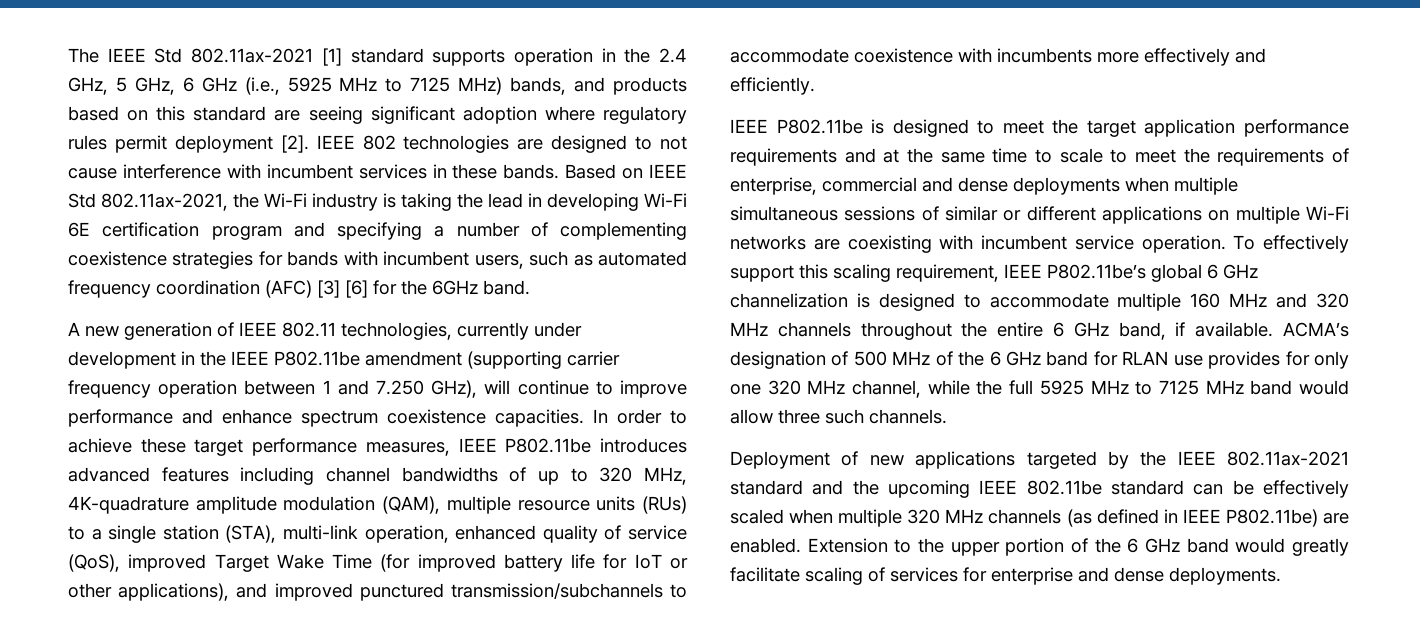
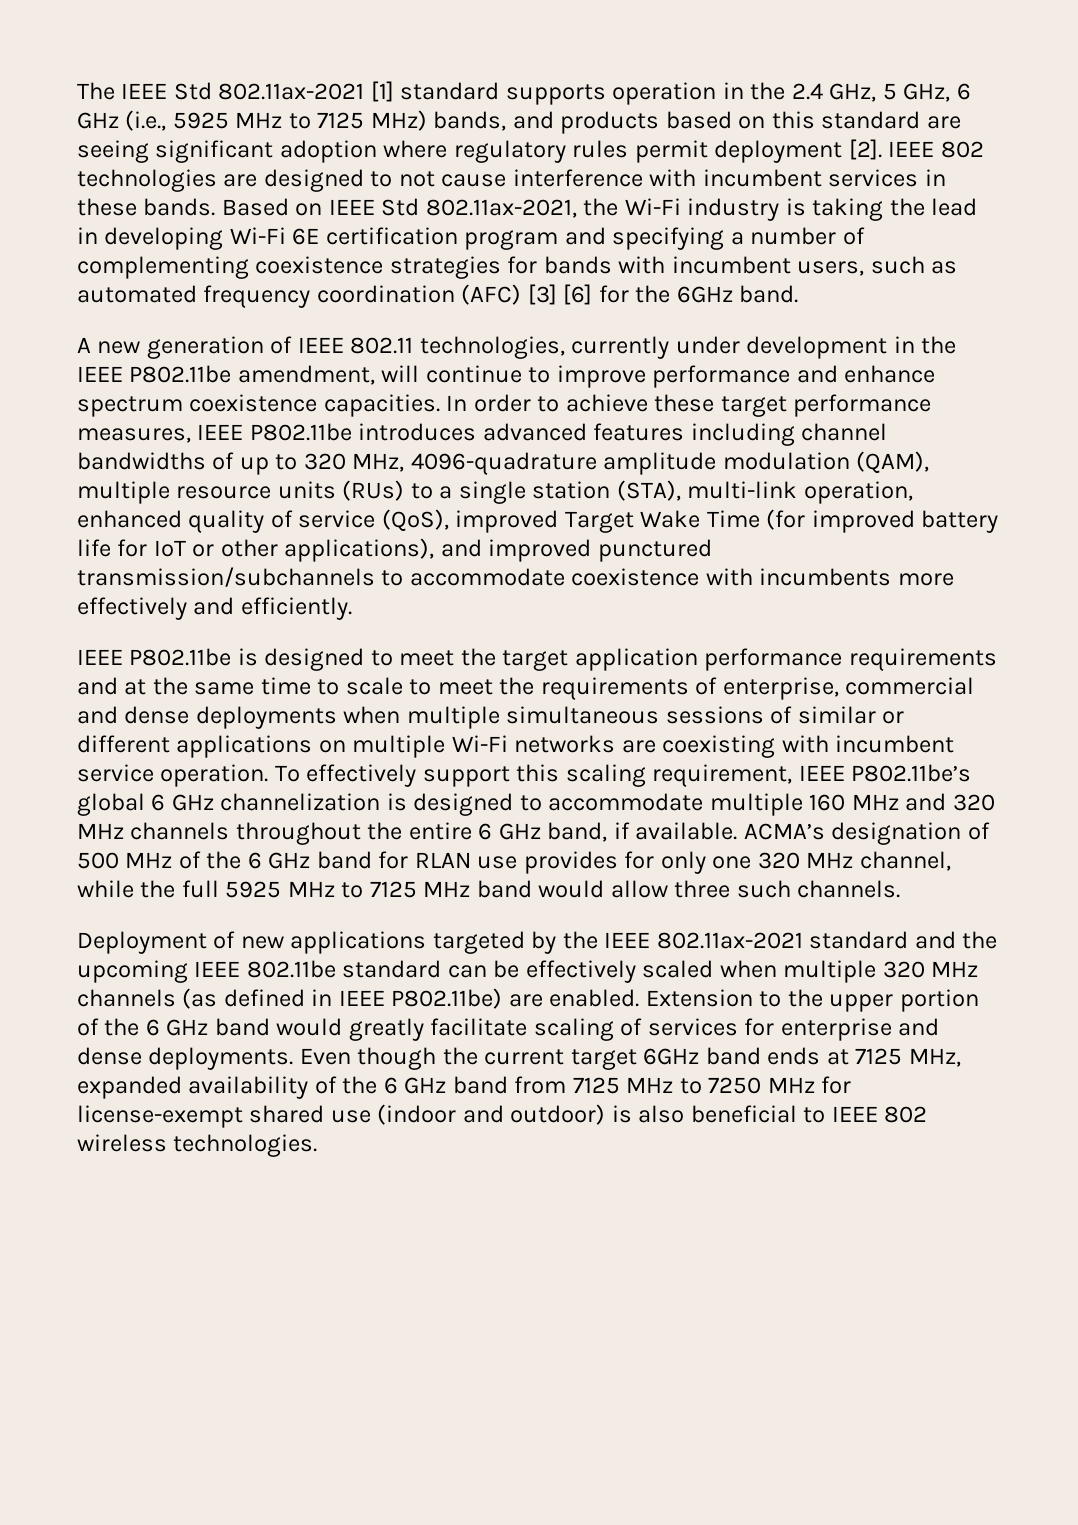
- A new generation of IEEE 802.11 technologies, currently under development in the IEEE P802.11be amendment (supporting carrier frequency operation between 1 and 7.250 GHz), will continue to improve performance and enhance spectrum coexistence capacities.
+ A new generation of IEEE 802.11 technologies, currently under development in the IEEE P802.11be amendment, will continue to improve performance and enhance spectrum coexistence capacities.
- In order to achieve these target performance measures, IEEE P802.11be introduces advanced features including channel bandwidths of up to 320 MHz, 4K-quadrature amplitude modulation (QAM), multiple resource units (RUs) to a single station (STA), multi-link operation, enhanced quality of service (QoS), improved Target Wake Time (for improved battery life for IoT or other applications), and improved punctured transmission/subchannels to accommodate coexistence with incumbents more effectively and efficiently.
+ In order to achieve these target performance measures, IEEE P802.11be introduces advanced features including channel bandwidths of up to 320 MHz, 4096-quadrature amplitude modulation (QAM), multiple resource units (RUs) to a single station (STA), multi-link operation, enhanced quality of service (QoS), improved Target Wake Time (for improved battery life for IoT or other applications), and improved punctured transmission/subchannels to accommodate coexistence with incumbents more effectively and efficiently.
+ Even though the current target 6GHz band ends at 7125 MHz, expanded availability of the 6 GHz band from 7125 MHz to 7250 MHz for license-exempt shared use (indoor and outdoor) is also beneficial to IEEE 802 wireless technologies.

